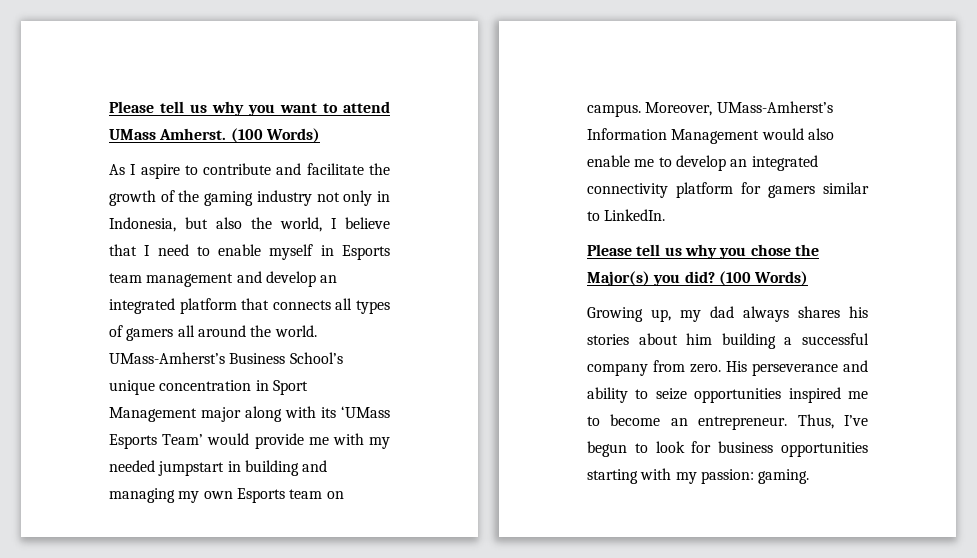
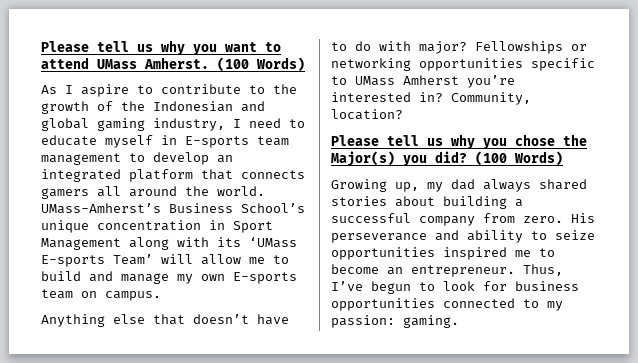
- As I aspire to contribute and facilitate the growth of the gaming industry not only in Indonesia, but also the world, I believe that I need to enable myself in Esports team management and develop an integrated platform that connects all types of gamers all around the world.
+ As I aspire to contribute to the growth of the Indonesian and global gaming industry, I need to educate myself in E-sports team management to develop an integrated platform that connects gamers all around the world.
- UMass-Amherst’s Business School’s unique concentration in Sport Management major along with its ‘UMass Esports Team’ would provide me with my needed jumpstart in building and managing my own Esports team on campus. Moreover, UMass-Amherst’s Information Management would also enable me to develop an integrated connectivity platform for gamers similar to LinkedIn.
+ UMass-Amherst’s Business School’s unique concentration in Sport Management along with its ‘UMass E-sports Team’ will allow me to build and manage my own E-sports team on campus.
+ Anything else that doesn’t have to do with major? Fellowships or networking opportunities specific to UMass Amherst you’re interested in? Community, location?
- Growing up, my dad always shares his stories about him building a successful company from zero.
+ Growing up, my dad always shared stories about building a successful company from zero.
- Thus, I’ve begun to look for business opportunities starting with my passion: gaming.
+ Thus, I’ve begun to look for business opportunities connected to my passion: gaming.

